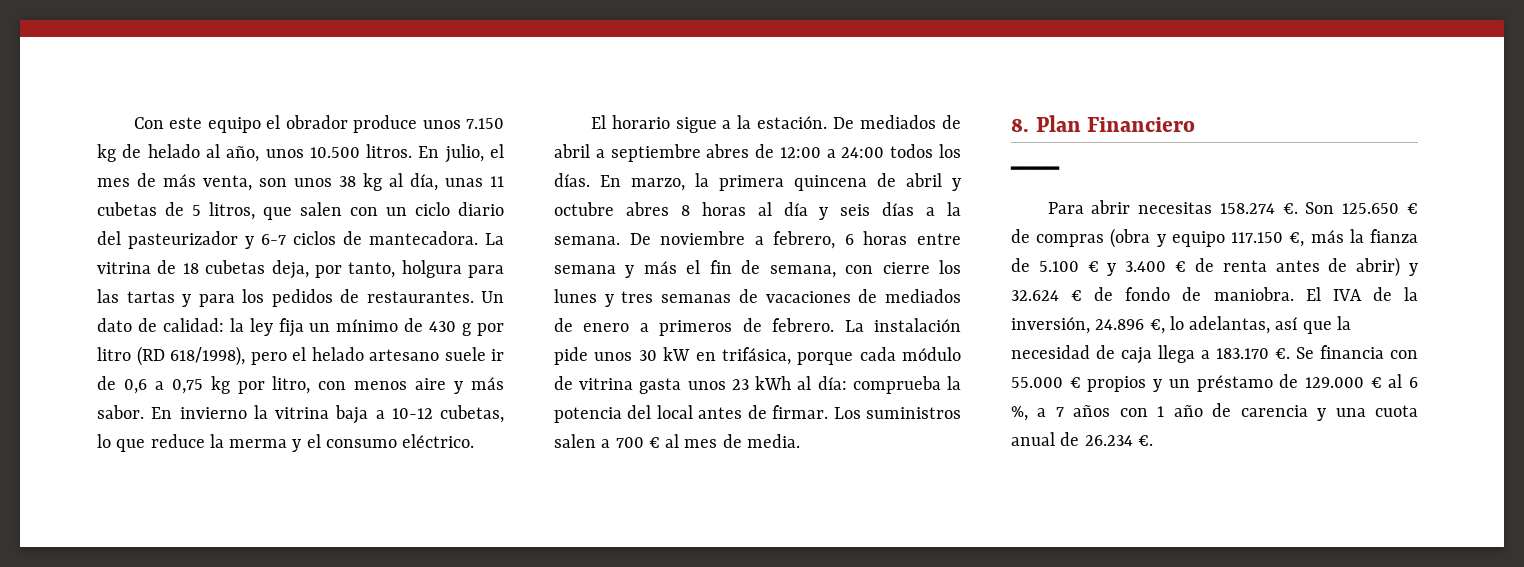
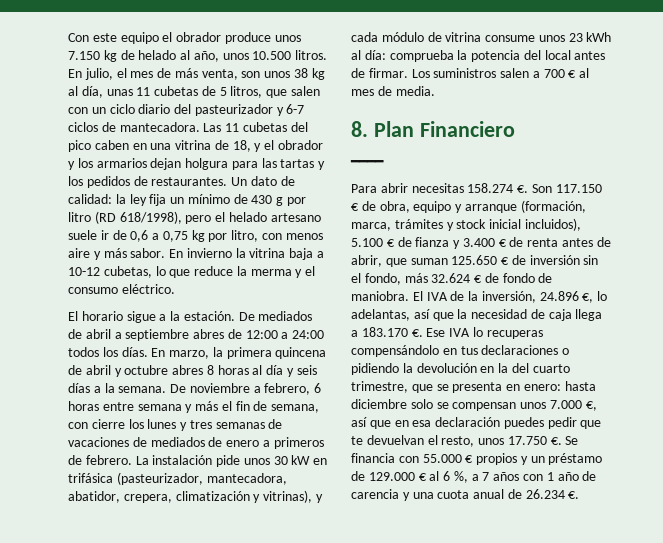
- La vitrina de 18 cubetas deja, por tanto, holgura para las tartas y para los pedidos de restaurantes.
+ Las 11 cubetas del pico caben en una vitrina de 18, y el obrador y los armarios dejan holgura para las tartas y los pedidos de restaurantes.
- La instalación pide unos 30 kW en trifásica, porque cada módulo de vitrina gasta unos 23 kWh al día: comprueba la potencia del local antes de firmar.
+ La instalación pide unos 30 kW en trifásica (pasteurizador, mantecadora, abatidor, crepera, climatización y vitrinas), y cada módulo de vitrina consume unos 23 kWh al día: comprueba la potencia del local antes de firmar.
- Son 125.650 € de compras (obra y equipo 117.150 €, más la fianza de 5.100 € y 3.400 € de renta antes de abrir) y 32.624 € de fondo de maniobra.
+ Son 117.150 € de obra, equipo y arranque (formación, marca, trámites y stock inicial incluidos), 5.100 € de fianza y 3.400 € de renta antes de abrir, que suman 125.650 € de inversión sin el fondo, más 32.624 € de fondo de maniobra.
+ Ese IVA lo recuperas compensándolo en tus declaraciones o pidiendo la devolución en la del cuarto trimestre, que se presenta en enero: hasta diciembre solo se compensan unos 7.000 €, así que en esa declaración puedes pedir que te devuelvan el resto, unos 17.750 €.

